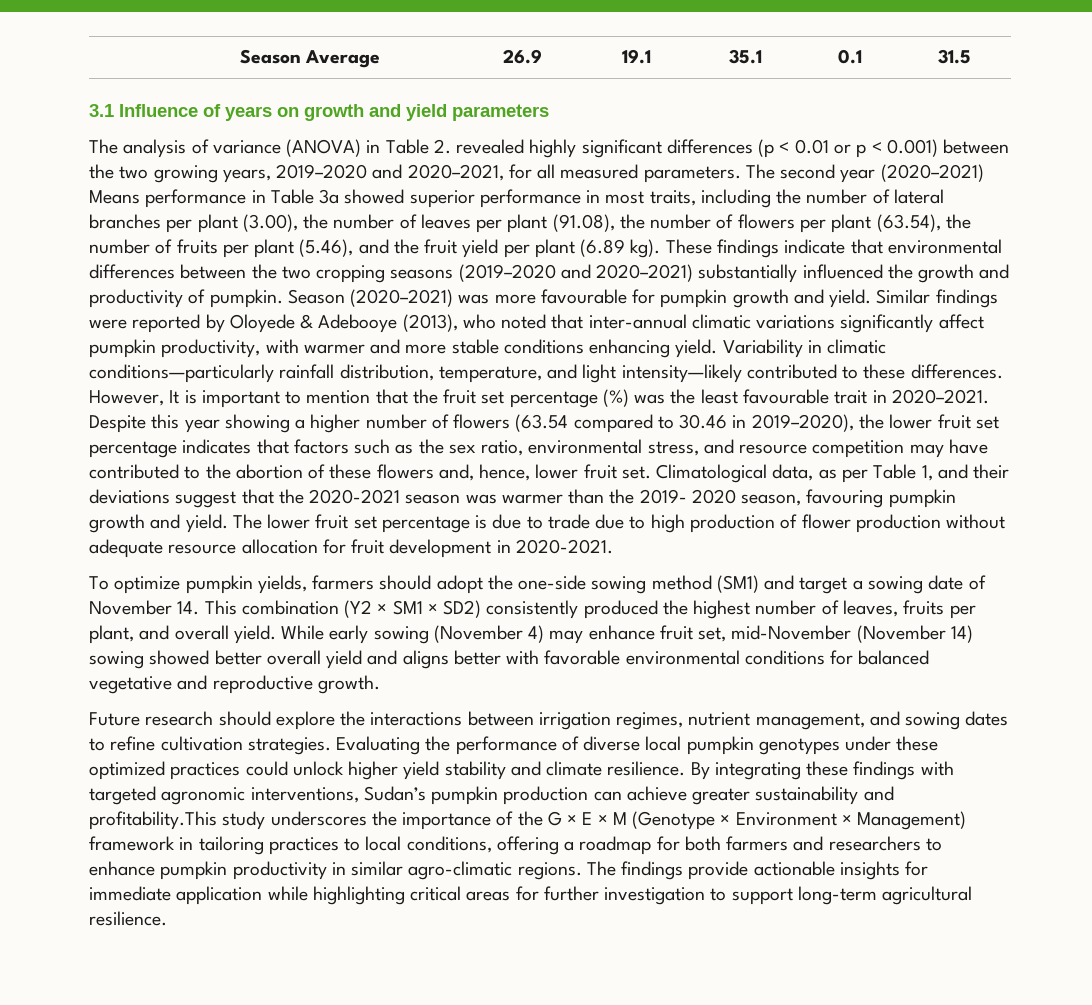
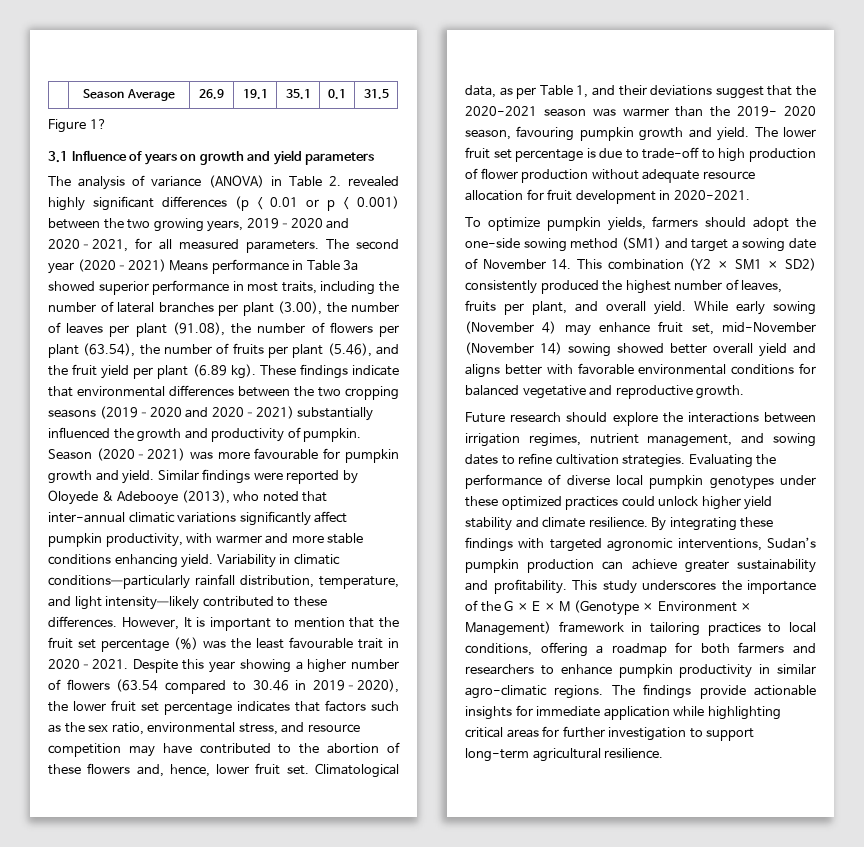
+ Figure 1?
- The lower fruit set percentage is due to trade due to high production of flower production without adequate resource allocation for fruit development in 2020-2021.
+ The lower fruit set percentage is due to trade-off to high production of flower production without adequate resource allocation for fruit development in 2020-2021.
- By integrating these findings with targeted agronomic interventions, Sudan’s pumpkin production can achieve greater sustainability and profitability.This study underscores the importance of the G × E × M (Genotype × Environment × Management) framework in tailoring practices to local conditions, offering a roadmap for both farmers and researchers to enhance pumpkin productivity in similar agro-climatic regions.
+ By integrating these findings with targeted agronomic interventions, Sudan’s pumpkin production can achieve greater sustainability and profitability. This study underscores the importance of the G × E × M (Genotype × Environment × Management) framework in tailoring practices to local conditions, offering a roadmap for both farmers and researchers to enhance pumpkin productivity in similar agro-climatic regions.

